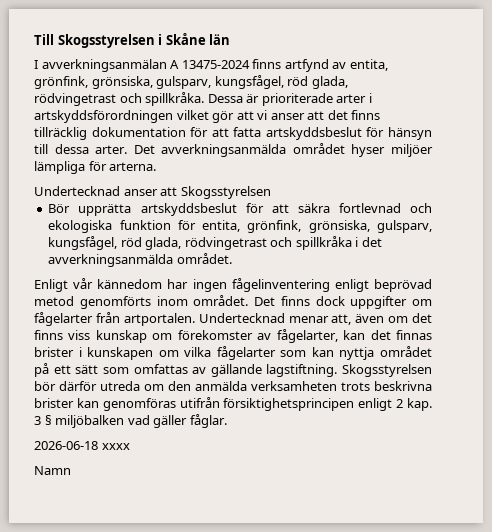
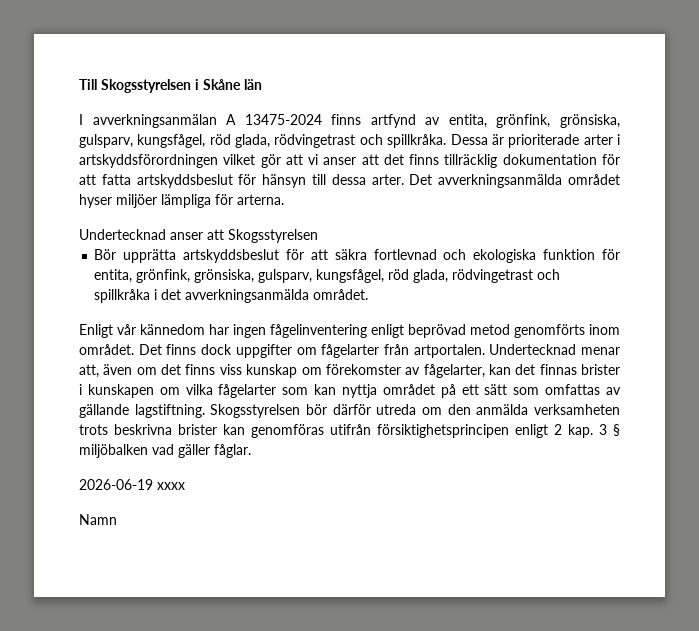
- 2026-06-18 xxxx
+ 2026-06-19 xxxx

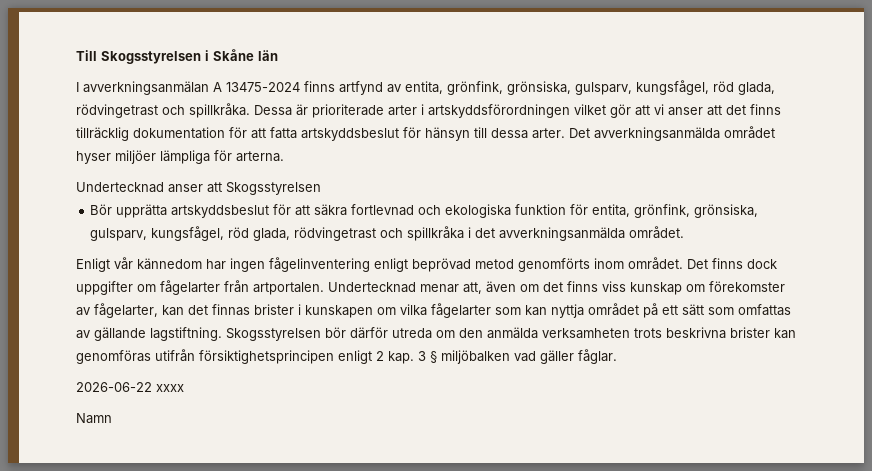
- 2026-06-19 xxxx
+ 2026-06-22 xxxx

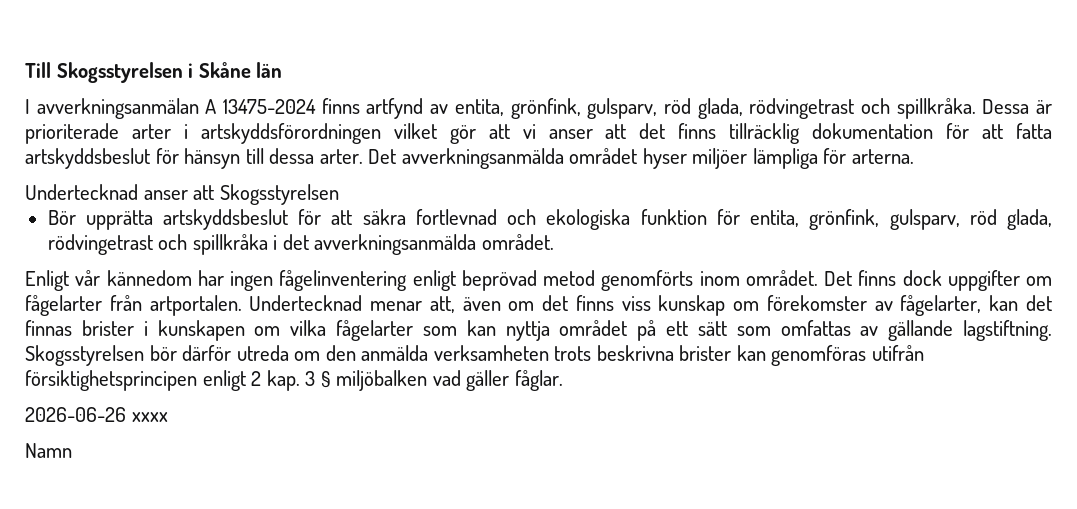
- I avverkningsanmälan A 13475-2024 finns artfynd av entita, grönfink, grönsiska, gulsparv, kungsfågel, röd glada, rödvingetrast och spillkråka.
+ I avverkningsanmälan A 13475-2024 finns artfynd av entita, grönfink, gulsparv, röd glada, rödvingetrast och spillkråka.
- Bör upprätta artskyddsbeslut för att säkra fortlevnad och ekologiska funktion för entita, grönfink, grönsiska, gulsparv, kungsfågel, röd glada, rödvingetrast och spillkråka i det avverkningsanmälda området.
+ Bör upprätta artskyddsbeslut för att säkra fortlevnad och ekologiska funktion för entita, grönfink, gulsparv, röd glada, rödvingetrast och spillkråka i det avverkningsanmälda området.
- 2026-06-22 xxxx
+ 2026-06-26 xxxx

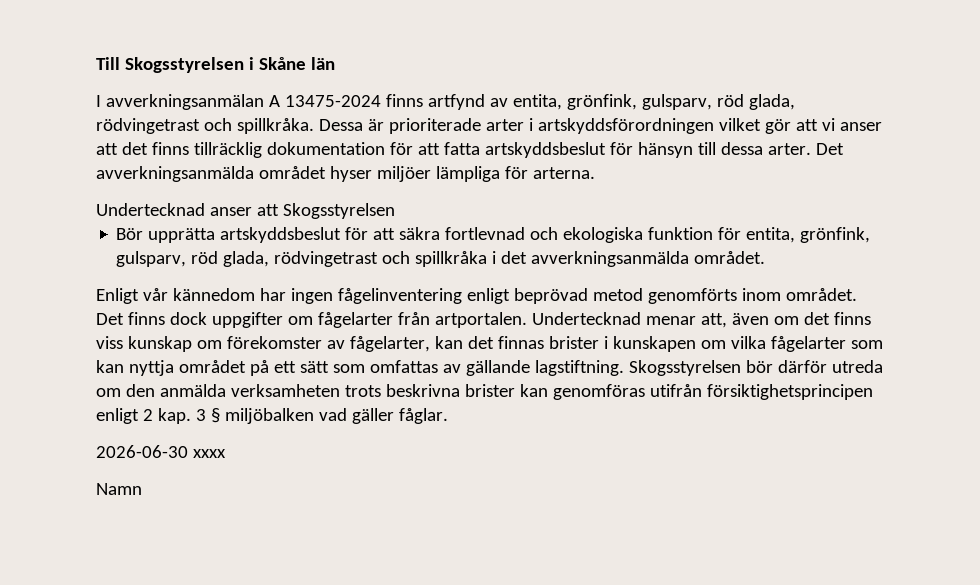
- 2026-06-26 xxxx
+ 2026-06-30 xxxx

